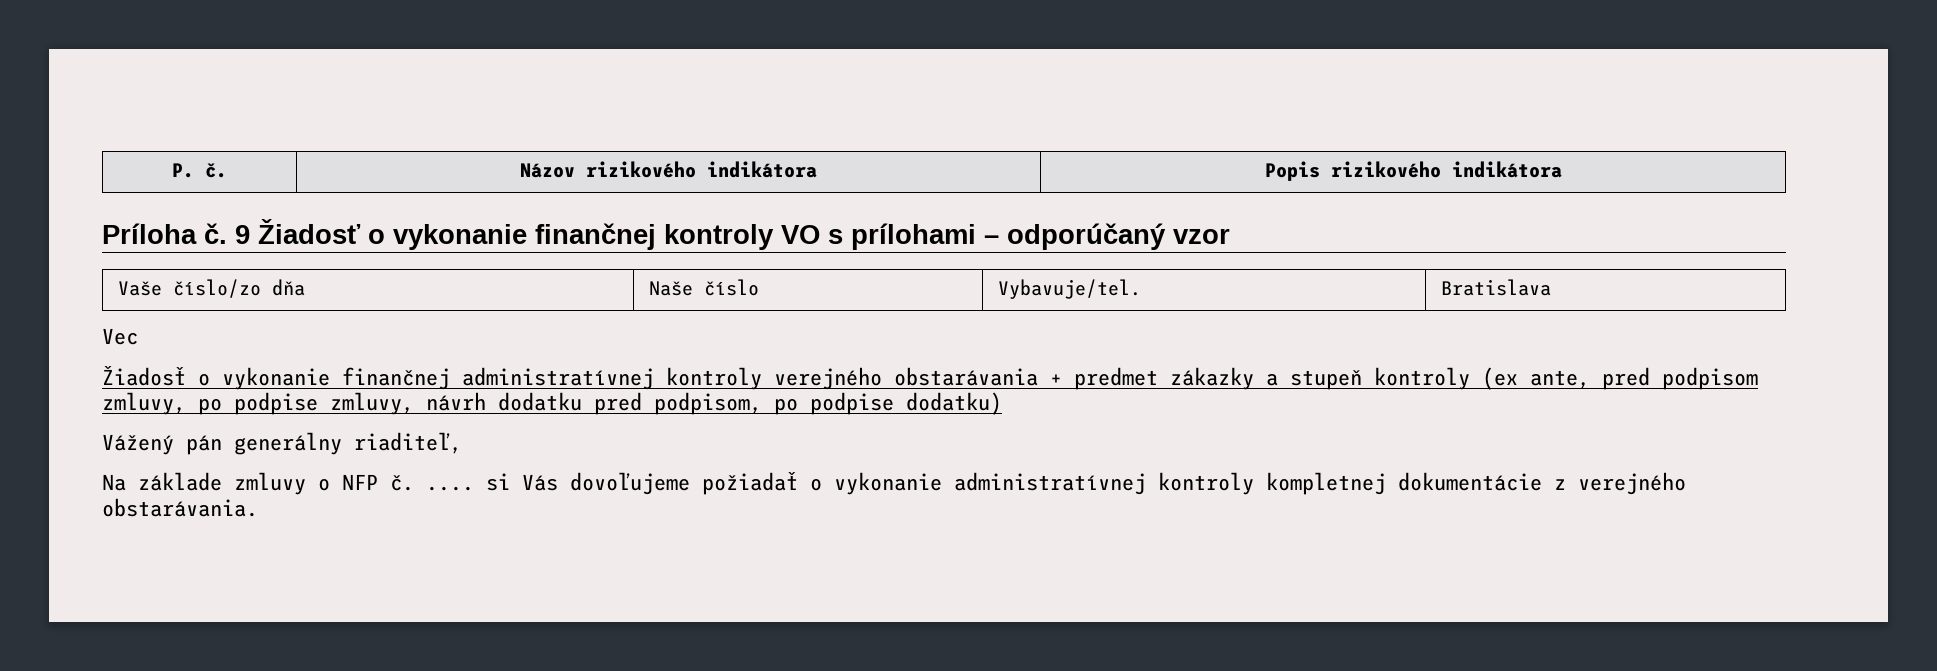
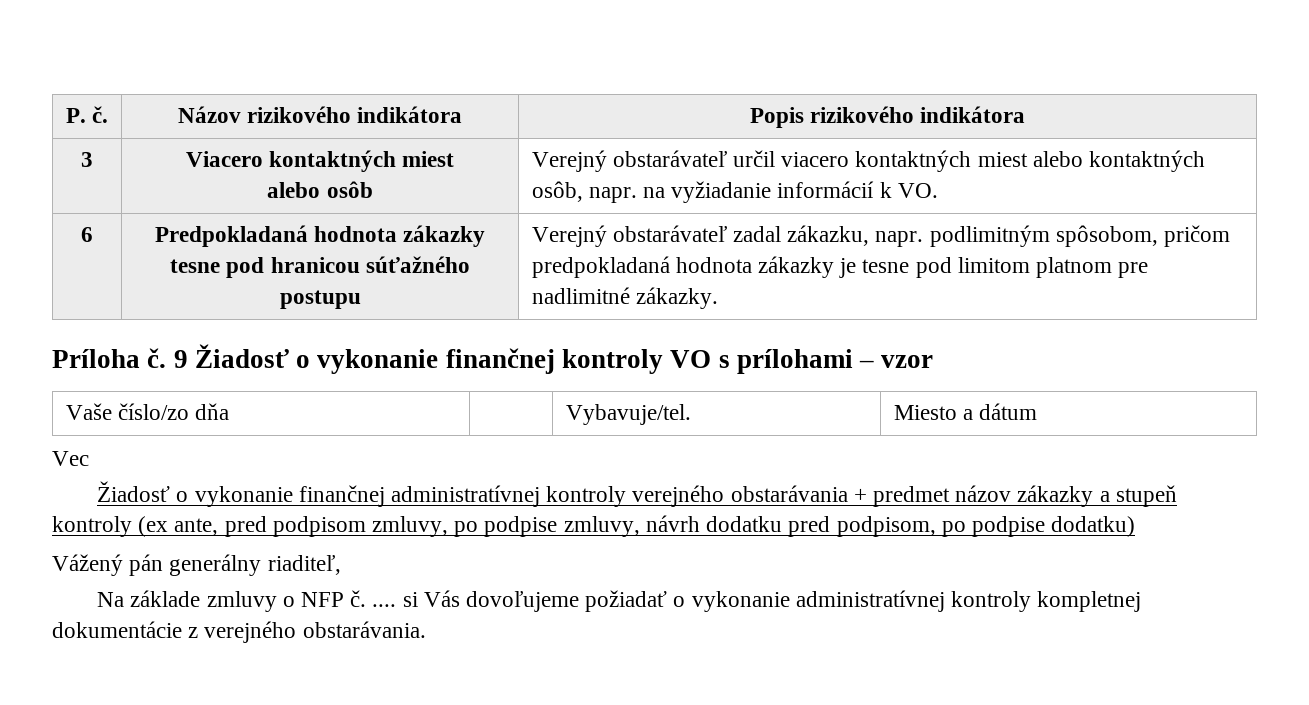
+ 3 | Viacero kontaktných miest
+ alebo osôb | Verejný obstarávateľ určil viacero kontaktných miest alebo kontaktných osôb, napr. na vyžiadanie informácií k VO.
+ 6 | Predpokladaná hodnota zákazky tesne pod hranicou súťažného postupu | Verejný obstarávateľ zadal zákazku, napr. podlimitným spôsobom, pričom predpokladaná hodnota zákazky je tesne pod limitom platnom pre nadlimitné zákazky.
- 9 Žiadosť o vykonanie finančnej kontroly VO s prílohami – odporúčaný vzor
+ 9 Žiadosť o vykonanie finančnej kontroly VO s prílohami – vzor
- Vaše číslo/zo dňa | Naše číslo | Vybavuje/tel. | Bratislava
+ Vaše číslo/zo dňa | | Vybavuje/tel. | Miesto a dátum
- Žiadosť o vykonanie finančnej administratívnej kontroly verejného obstarávania + predmet zákazky a stupeň kontroly (ex ante, pred podpisom zmluvy, po podpise zmluvy, návrh dodatku pred podpisom, po podpise dodatku)
+ Žiadosť o vykonanie finančnej administratívnej kontroly verejného obstarávania + predmet názov zákazky a stupeň kontroly (ex ante, pred podpisom zmluvy, po podpise zmluvy, návrh dodatku pred podpisom, po podpise dodatku)

